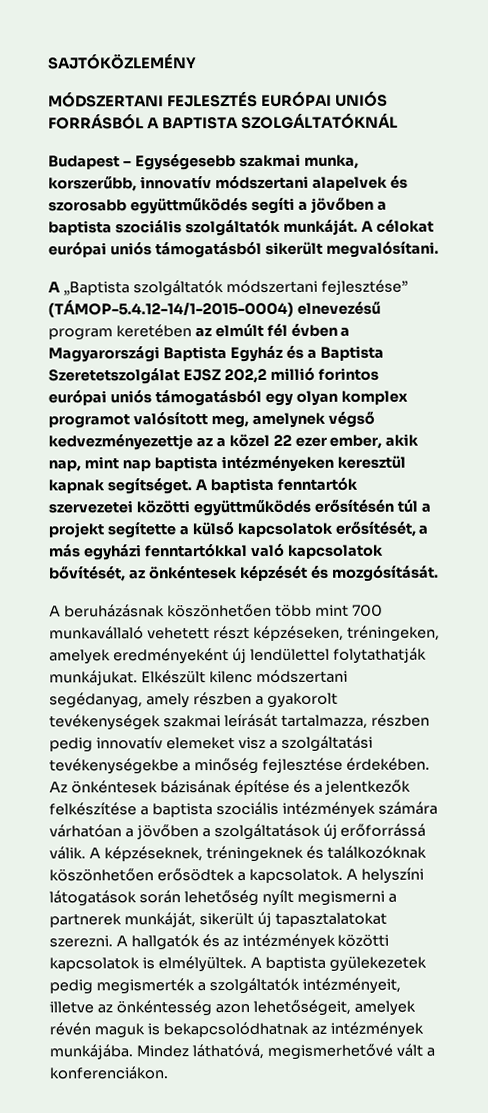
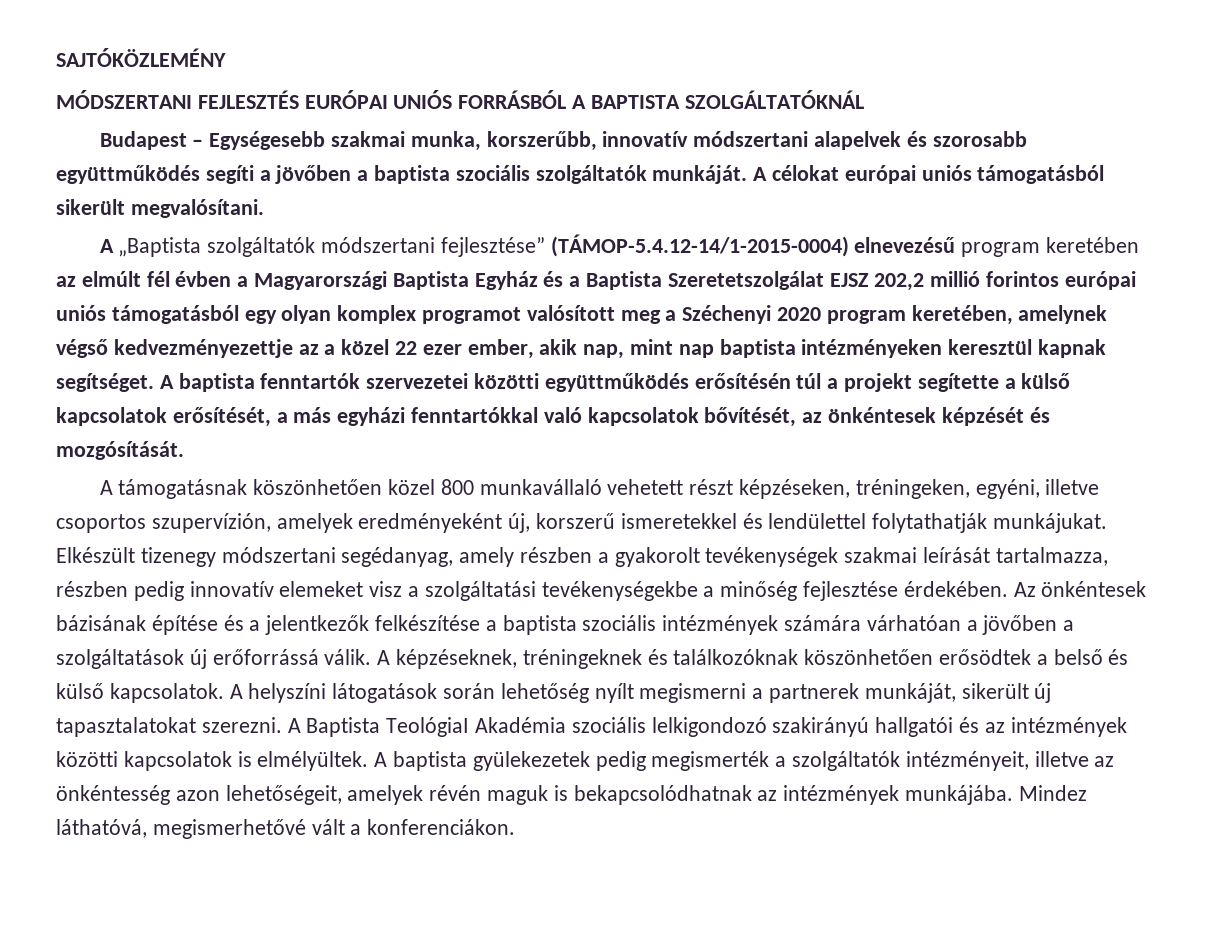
- A „Baptista szolgáltatók módszertani fejlesztése” (TÁMOP-5.4.12-14/1-2015-0004) elnevezésű program keretében az elmúlt fél évben a Magyarországi Baptista Egyház és a Baptista Szeretetszolgálat EJSZ 202,2 millió forintos európai uniós támogatásból egy olyan komplex programot valósított meg, amelynek végső kedvezményezettje az a közel 22 ezer ember, akik nap, mint nap baptista intézményeken keresztül kapnak segítséget.
+ A „Baptista szolgáltatók módszertani fejlesztése” (TÁMOP-5.4.12-14/1-2015-0004) elnevezésű program keretében az elmúlt fél évben a Magyarországi Baptista Egyház és a Baptista Szeretetszolgálat EJSZ 202,2 millió forintos európai uniós támogatásból egy olyan komplex programot valósított meg a Széchenyi 2020 program keretében, amelynek végső kedvezményezettje az a közel 22 ezer ember, akik nap, mint nap baptista intézményeken keresztül kapnak segítséget.
- A beruházásnak köszönhetően több mint 700 munkavállaló vehetett részt képzéseken, tréningeken, amelyek eredményeként új lendülettel folytathatják munkájukat.
+ A támogatásnak köszönhetően közel 800 munkavállaló vehetett részt képzéseken, tréningeken, egyéni, illetve csoportos szupervízión, amelyek eredményeként új, korszerű ismeretekkel és lendülettel folytathatják munkájukat.
- Elkészült kilenc módszertani segédanyag, amely részben a gyakorolt tevékenységek szakmai leírását tartalmazza, részben pedig innovatív elemeket visz a szolgáltatási tevékenységekbe a minőség fejlesztése érdekében.
+ Elkészült tizenegy módszertani segédanyag, amely részben a gyakorolt tevékenységek szakmai leírását tartalmazza, részben pedig innovatív elemeket visz a szolgáltatási tevékenységekbe a minőség fejlesztése érdekében.
- A képzéseknek, tréningeknek és találkozóknak köszönhetően erősödtek a kapcsolatok.
+ A képzéseknek, tréningeknek és találkozóknak köszönhetően erősödtek a belső és külső kapcsolatok.
- A hallgatók és az intézmények közötti kapcsolatok is elmélyültek.
+ A Baptista TeológiaI Akadémia szociális lelkigondozó szakirányú hallgatói és az intézmények közötti kapcsolatok is elmélyültek.

